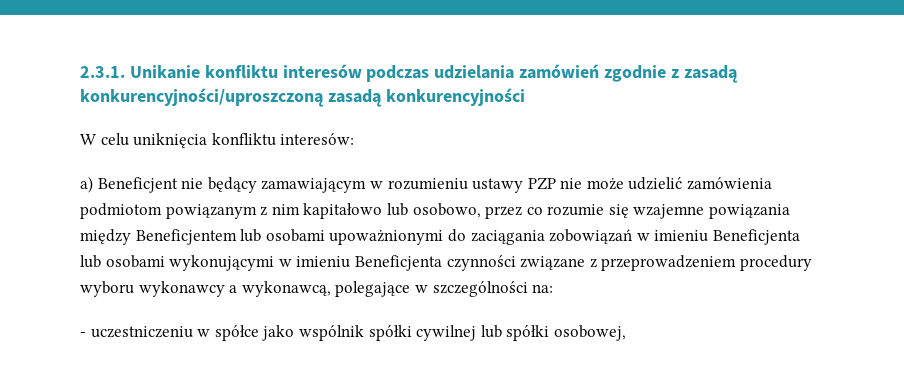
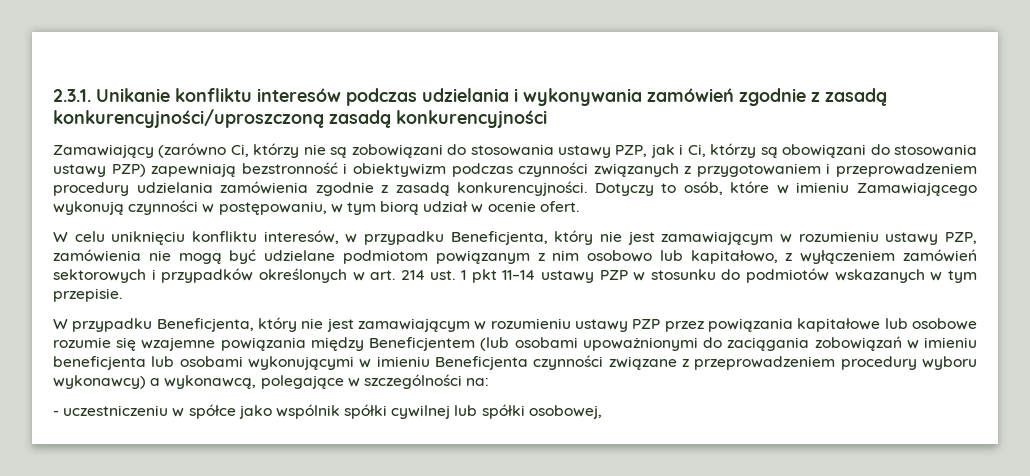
- 2.3.1. Unikanie konfliktu interesów podczas udzielania zamówień zgodnie z zasadą konkurencyjności/uproszczoną zasadą konkurencyjności
+ 2.3.1. Unikanie konfliktu interesów podczas udzielania i wykonywania zamówień zgodnie z zasadą konkurencyjności/uproszczoną zasadą konkurencyjności
- W celu uniknięcia konfliktu interesów:
- a) Beneficjent nie będący zamawiającym w rozumieniu ustawy PZP nie może udzielić zamówienia podmiotom powiązanym z nim kapitałowo lub osobowo, przez co rozumie się wzajemne powiązania między Beneficjentem lub osobami upoważnionymi do zaciągania zobowiązań w imieniu Beneficjenta lub osobami wykonującymi w imieniu Beneficjenta czynności związane z przeprowadzeniem procedury wyboru wykonawcy a wykonawcą, polegające w szczególności na:
+ Zamawiający (zarówno Ci, którzy nie są zobowiązani do stosowania ustawy PZP, jak i Ci, którzy są obowiązani do stosowania ustawy PZP) zapewniają bezstronność i obiektywizm podczas czynności związanych z przygotowaniem i przeprowadzeniem procedury udzielania zamówienia zgodnie z zasadą konkurencyjności. Dotyczy to osób, które w imieniu Zamawiającego wykonują czynności w postępowaniu, w tym biorą udział w ocenie ofert.
+ W celu uniknięciu konfliktu interesów, w przypadku Beneficjenta, który nie jest zamawiającym w rozumieniu ustawy PZP, zamówienia nie mogą być udzielane podmiotom powiązanym z nim osobowo lub kapitałowo, z wyłączeniem zamówień sektorowych i przypadków określonych w art. 214 ust. 1 pkt 11–14 ustawy PZP w stosunku do podmiotów wskazanych w tym przepisie.
+ W przypadku Beneficjenta, który nie jest zamawiającym w rozumieniu ustawy PZP przez powiązania kapitałowe lub osobowe rozumie się wzajemne powiązania między Beneficjentem (lub osobami upoważnionymi do zaciągania zobowiązań w imieniu beneficjenta lub osobami wykonującymi w imieniu Beneficjenta czynności związane z przeprowadzeniem procedury wyboru wykonawcy) a wykonawcą, polegające w szczególności na:

